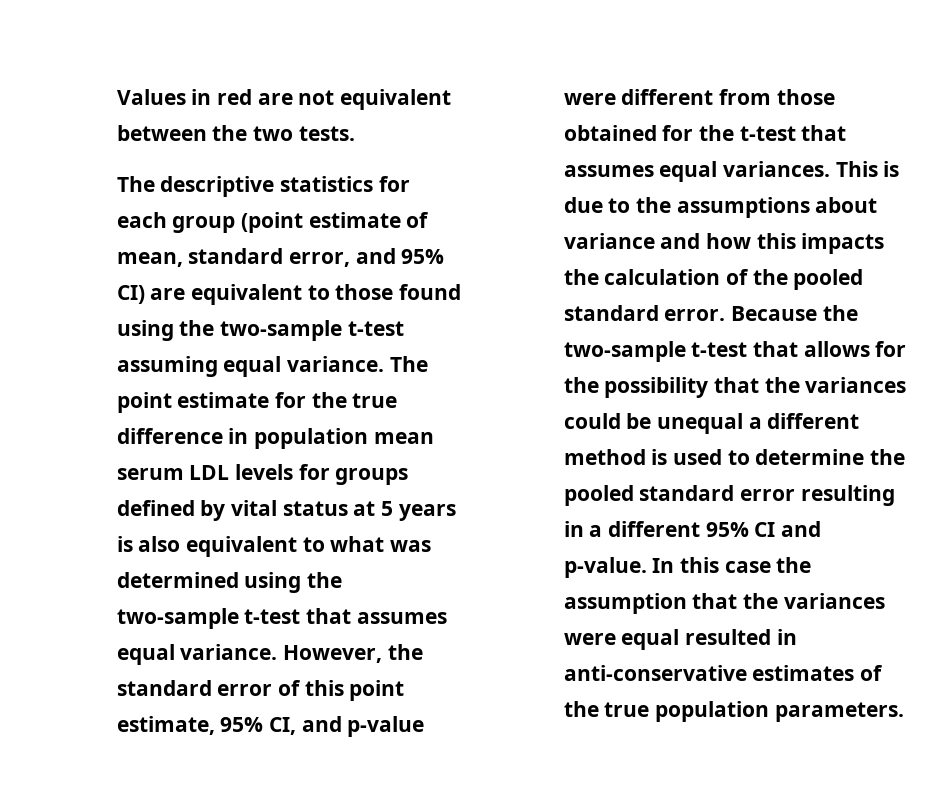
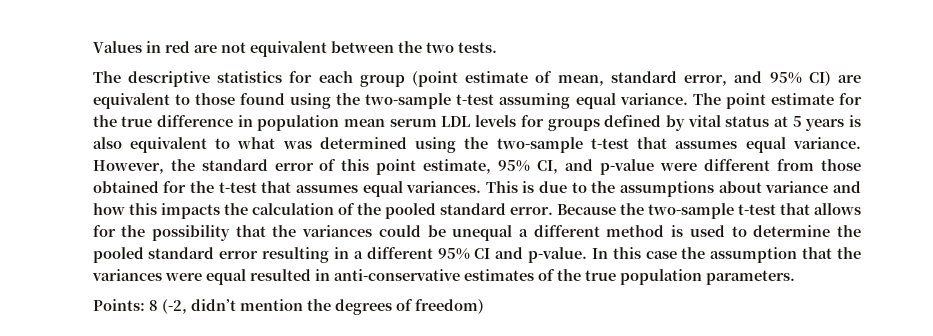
+ Points: 8 (-2, didn’t mention the degrees of freedom)

